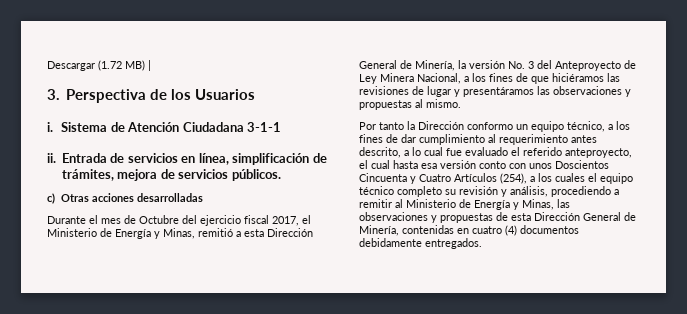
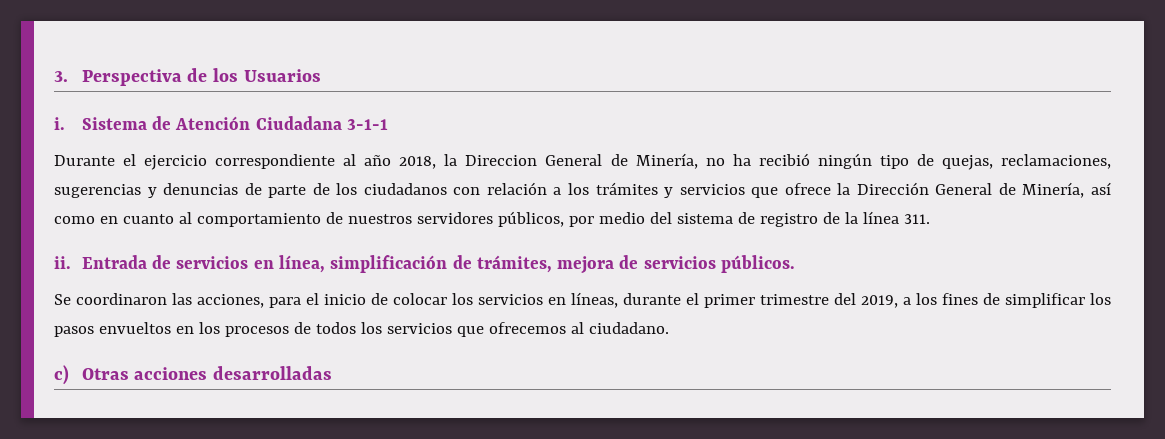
- Descargar (1.72 MB) |
+ Durante el ejercicio correspondiente al año 2018, la Direccion General de Minería, no ha recibió ningún tipo de quejas, reclamaciones, sugerencias y denuncias de parte de los ciudadanos con relación a los trámites y servicios que ofrece la Dirección General de Minería, así como en cuanto al comportamiento de nuestros servidores públicos, por medio del sistema de registro de la línea 311.
+ Se coordinaron las acciones, para el inicio de colocar los servicios en líneas, durante el primer trimestre del 2019, a los fines de simplificar los pasos envueltos en los procesos de todos los servicios que ofrecemos al ciudadano.
  c) Otras acciones desarrolladas
- Durante el mes de Octubre del ejercicio fiscal 2017, el Ministerio de Energía y Minas, remitió a esta Dirección General de Minería, la versión No. 3 del Anteproyecto de Ley Minera Nacional, a los fines de que hiciéramos las revisiones de lugar y presentáramos las observaciones y propuestas al mismo.
- Por tanto la Dirección conformo un equipo técnico, a los fines de dar cumplimiento al requerimiento antes descrito, a lo cual fue evaluado el referido anteproyecto, el cual hasta esa versión conto con unos Doscientos Cincuenta y Cuatro Artículos (254), a los cuales el equipo técnico completo su revisión y análisis, procediendo a remitir al Ministerio de Energía y Minas, las observaciones y propuestas de esta Dirección General de Minería, contenidas en cuatro (4) documentos debidamente entregados.

